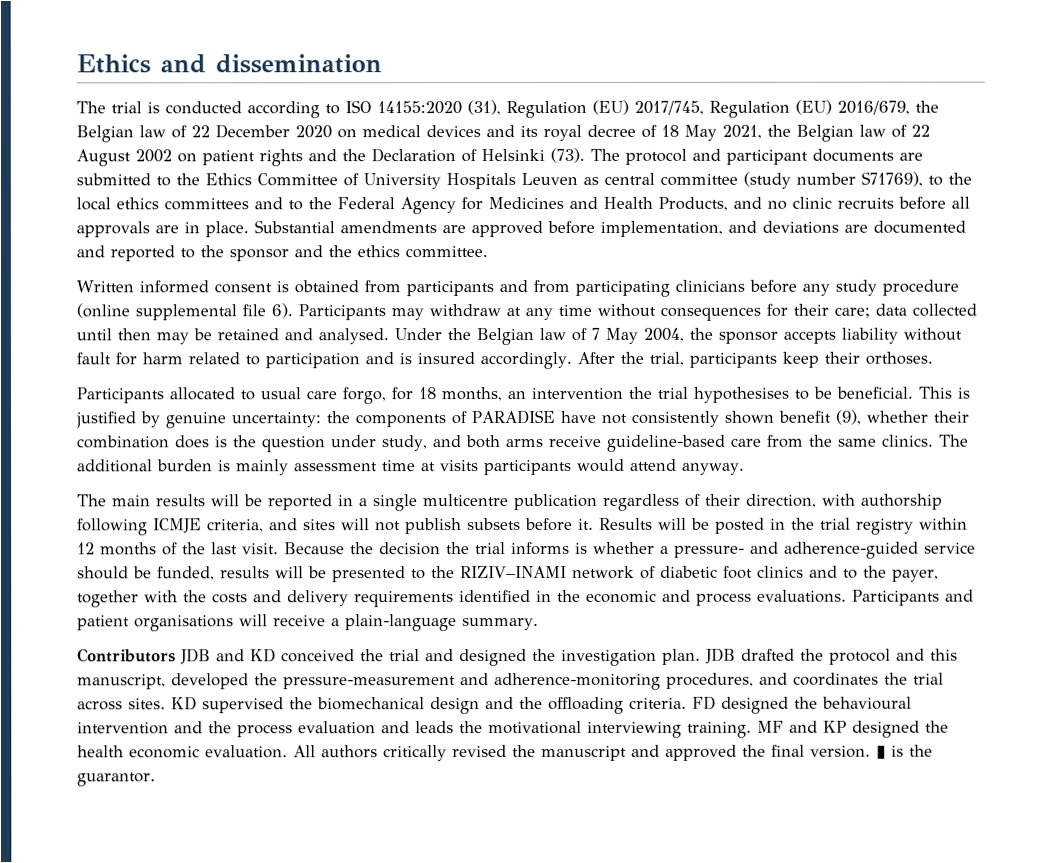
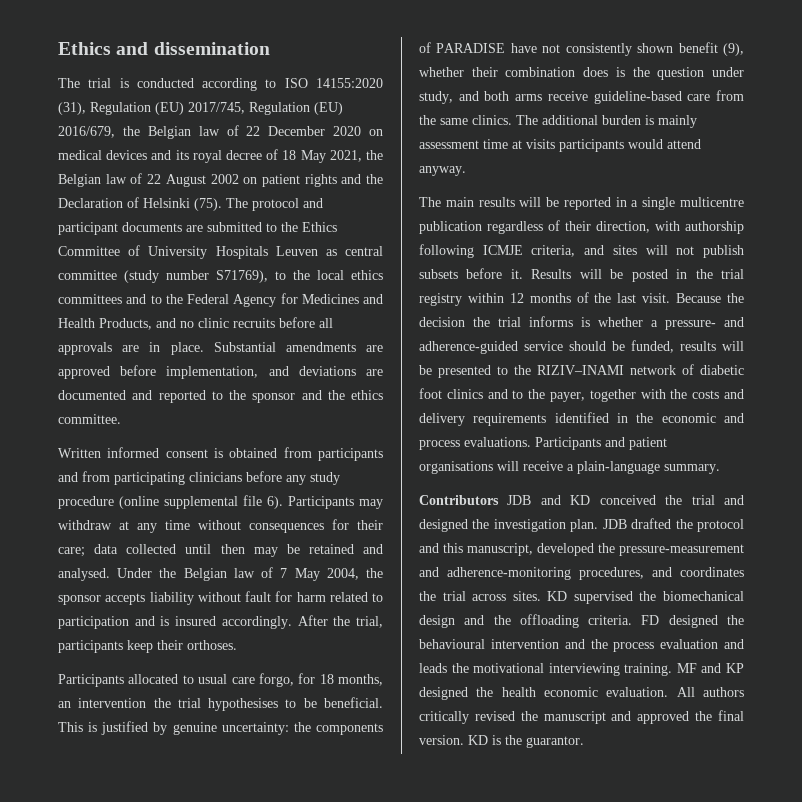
- The trial is conducted according to ISO 14155:2020 (31), Regulation (EU) 2017/745, Regulation (EU) 2016/679, the Belgian law of 22 December 2020 on medical devices and its royal decree of 18 May 2021, the Belgian law of 22 August 2002 on patient rights and the Declaration of Helsinki (73).
+ The trial is conducted according to ISO 14155:2020 (31), Regulation (EU) 2017/745, Regulation (EU) 2016/679, the Belgian law of 22 December 2020 on medical devices and its royal decree of 18 May 2021, the Belgian law of 22 August 2002 on patient rights and the Declaration of Helsinki (75).
- ▮ is the guarantor.
+ KD is the guarantor.

